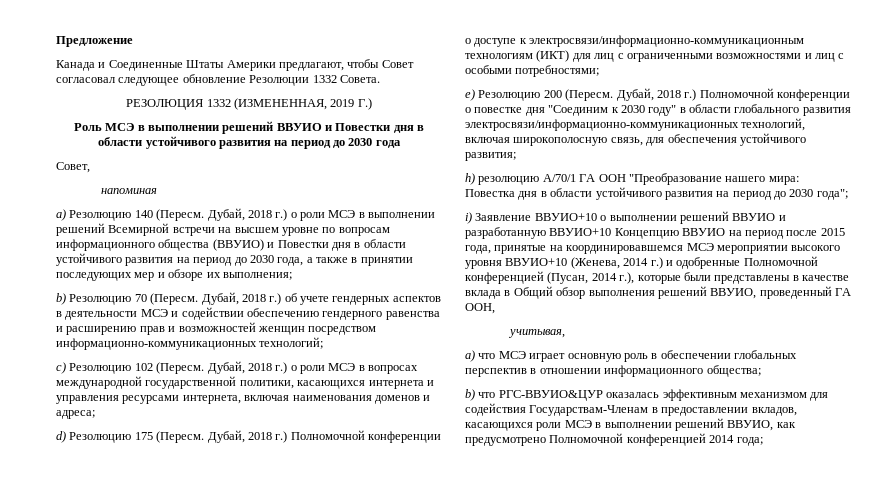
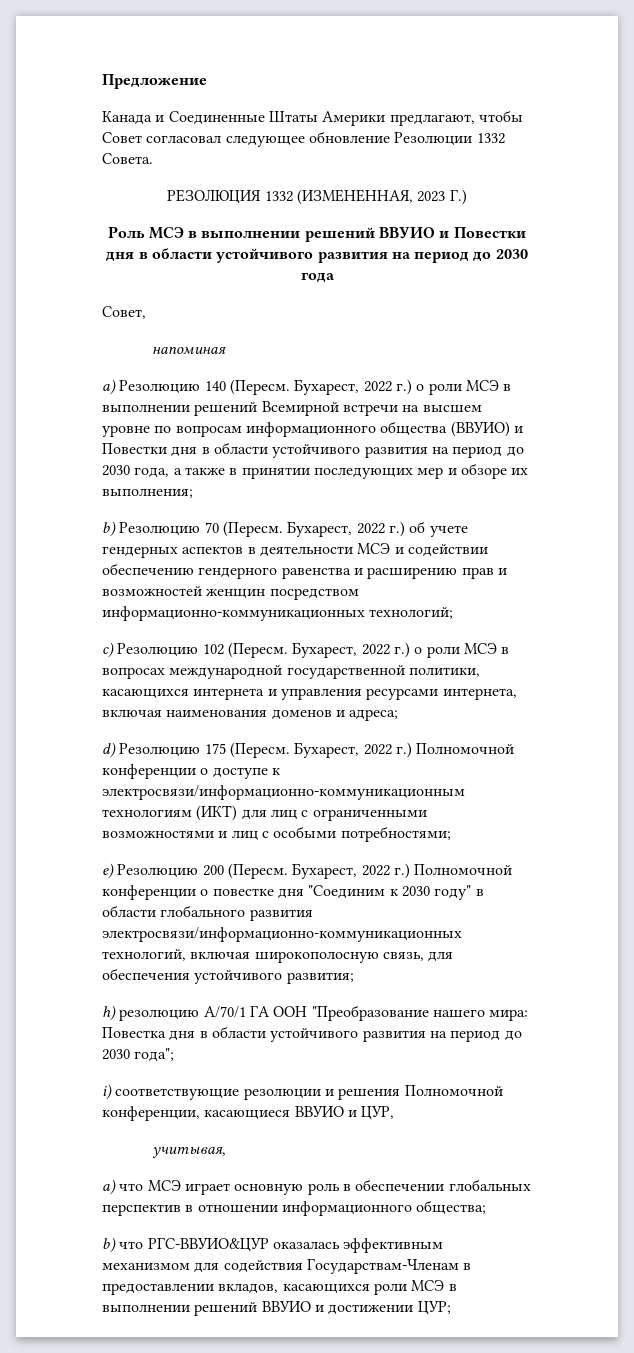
- РЕЗОЛЮЦИЯ 1332 (ИЗМЕНЕННАЯ, 2019 Г.)
+ РЕЗОЛЮЦИЯ 1332 (ИЗМЕНЕННАЯ, 2023 Г.)
- Дубай, 2018 г.) о роли МСЭ в выполнении решений Всемирной встречи на высшем уровне по вопросам информационного общества (ВВУИО) и Повестки дня в области устойчивого развития на период до 2030 года, а также в принятии последующих мер и обзоре их выполнения;
+ Бухарест, 2022 г.) о роли МСЭ в выполнении решений Всемирной встречи на высшем уровне по вопросам информационного общества (ВВУИО) и Повестки дня в области устойчивого развития на период до 2030 года, а также в принятии последующих мер и обзоре их выполнения;
- Дубай, 2018 г.) об учете гендерных аспектов в деятельности МСЭ и содействии обеспечению гендерного равенства и расширению прав и возможностей женщин посредством информационно-коммуникационных технологий;
+ Бухарест, 2022 г.) об учете гендерных аспектов в деятельности МСЭ и содействии обеспечению гендерного равенства и расширению прав и возможностей женщин посредством информационно-коммуникационных технологий;
- Дубай, 2018 г.) о роли МСЭ в вопросах международной государственной политики, касающихся интернета и управления ресурсами интернета, включая наименования доменов и адреса;
+ Бухарест, 2022 г.) о роли МСЭ в вопросах международной государственной политики, касающихся интернета и управления ресурсами интернета, включая наименования доменов и адреса;
- Дубай, 2018 г.) Полномочной конференции о доступе к электросвязи/информационно-коммуникационным технологиям (ИКТ) для лиц с ограниченными возможностями и лиц с особыми потребностями;
+ Бухарест, 2022 г.) Полномочной конференции о доступе к электросвязи/информационно-коммуникационным технологиям (ИКТ) для лиц с ограниченными возможностями и лиц с особыми потребностями;
- Дубай, 2018 г.) Полномочной конференции о повестке дня "Соединим к 2030 году" в области глобального развития электросвязи/информационно-коммуникационных технологий, включая широкополосную связь, для обеспечения устойчивого развития;
+ Бухарест, 2022 г.) Полномочной конференции о повестке дня "Соединим к 2030 году" в области глобального развития электросвязи/информационно-коммуникационных технологий, включая широкополосную связь, для обеспечения устойчивого развития;
- i) Заявление ВВУИО+10 о выполнении решений ВВУИО и разработанную ВВУИО+10 Концепцию ВВУИО на период после 2015 года, принятые на координировавшемся МСЭ мероприятии высокого уровня ВВУИО+10 (Женева, 2014 г.) и одобренные Полномочной конференцией (Пусан, 2014 г.), которые были представлены в качестве вклада в Общий обзор выполнения решений ВВУИО, проведенный ГА ООН,
+ i) соответствующие резолюции и решения Полномочной конференции, касающиеся ВВУИО и ЦУР,
- b) что РГC-ВВУИО&ЦУР оказалась эффективным механизмом для содействия Государствам-Членам в предоставлении вкладов, касающихся роли МСЭ в выполнении решений ВВУИО, как предусмотрено Полномочной конференцией 2014 года;
+ b) что РГC-ВВУИО&ЦУР оказалась эффективным механизмом для содействия Государствам-Членам в предоставлении вкладов, касающихся роли МСЭ в выполнении решений ВВУИО и достижении ЦУР;

